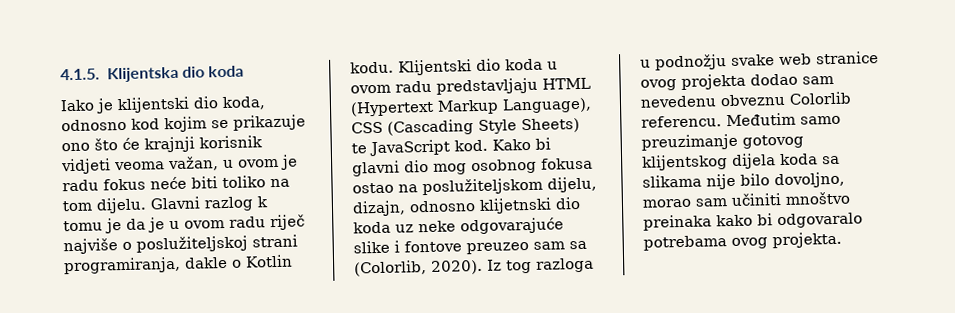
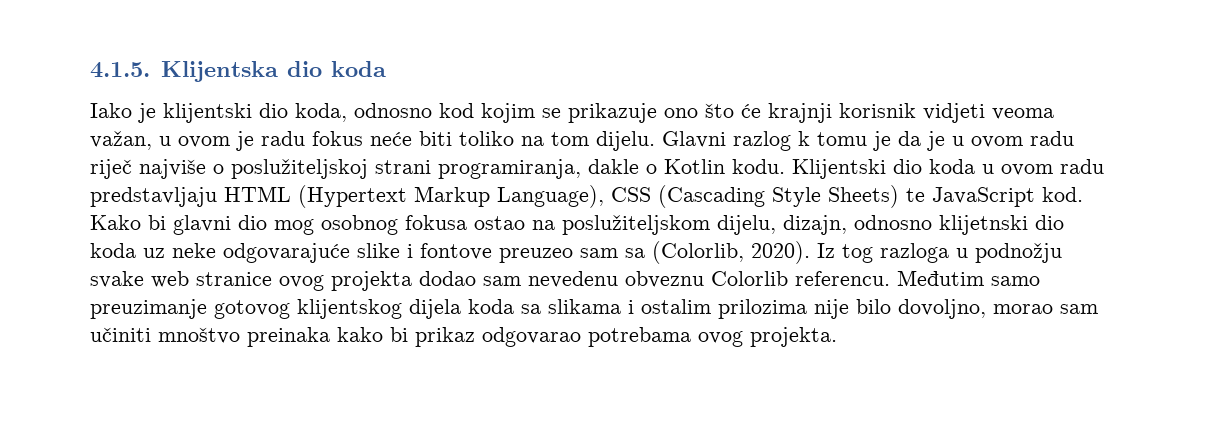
- Međutim samo preuzimanje gotovog klijentskog dijela koda sa slikama nije bilo dovoljno, morao sam učiniti mnoštvo preinaka kako bi odgovaralo potrebama ovog projekta.
+ Međutim samo preuzimanje gotovog klijentskog dijela koda sa slikama i ostalim prilozima nije bilo dovoljno, morao sam učiniti mnoštvo preinaka kako bi prikaz odgovarao potrebama ovog projekta.

